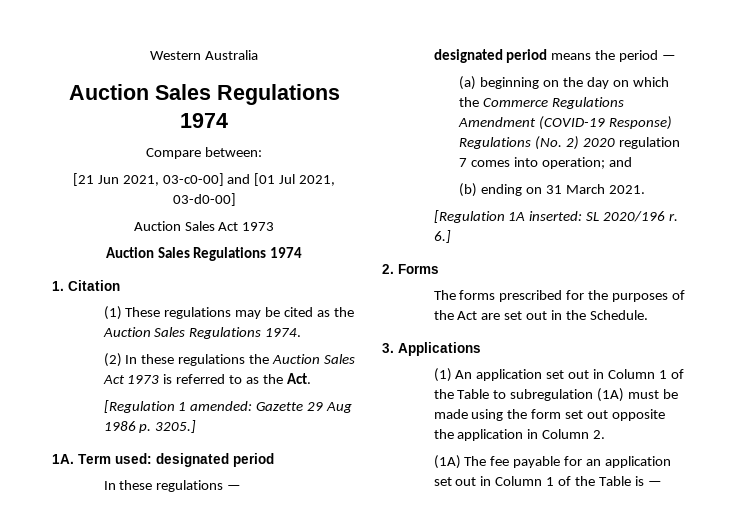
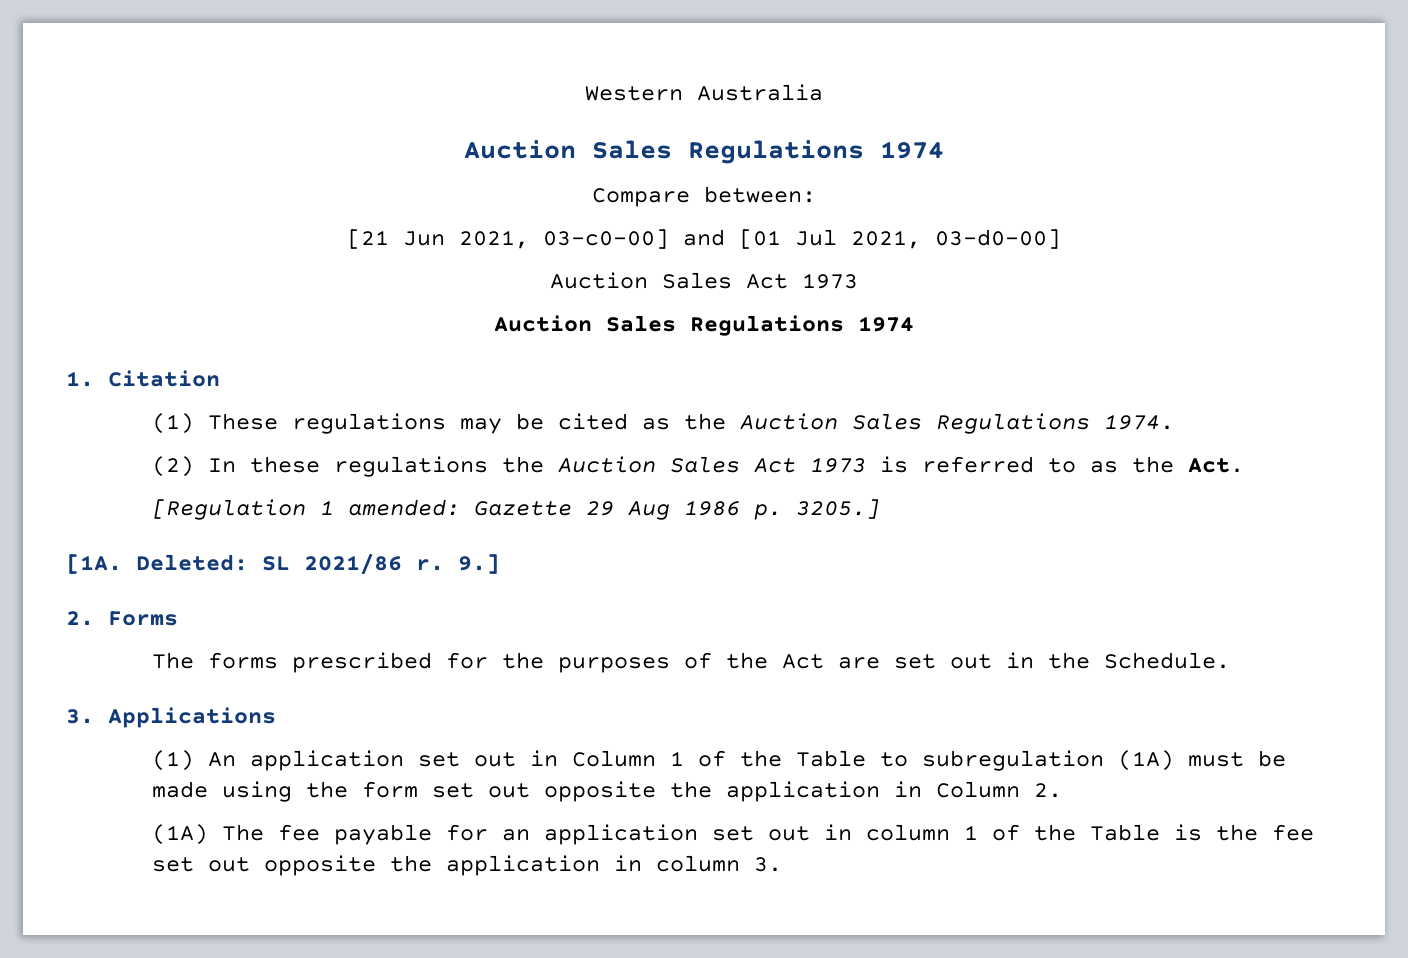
- 1A. Term used: designated period
- In these regulations —
- designated period means the period —
- (a) beginning on the day on which the Commerce Regulations Amendment (COVID-19 Response) Regulations (No. 2) 2020 regulation 7 comes into operation; and
- (b) ending on 31 March 2021.
- [Regulation 1A inserted: SL 2020/196 r. 6.]
+ [1A. Deleted: SL 2021/86 r. 9.]
- (1A) The fee payable for an application set out in Column 1 of the Table is —
+ (1A) The fee payable for an application set out in column 1 of the Table is the fee set out opposite the application in column 3.

